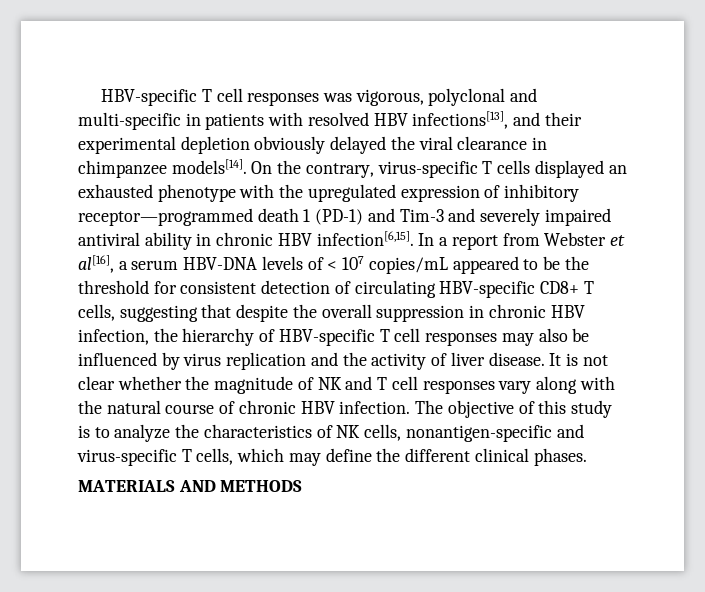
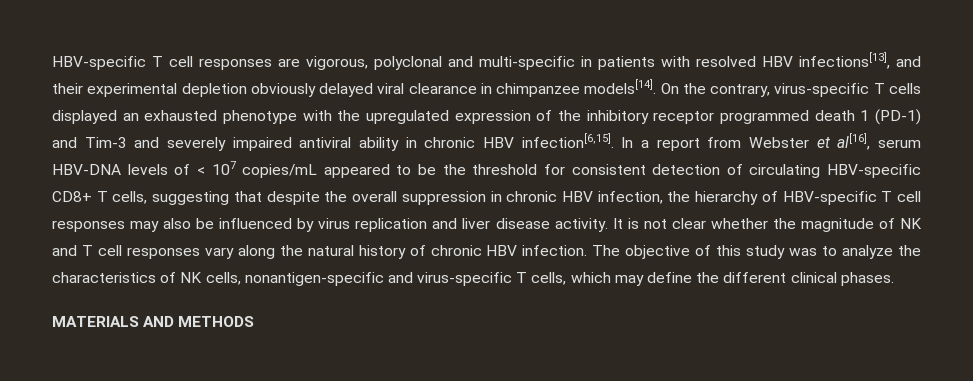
- HBV-specific T cell responses was vigorous, polyclonal and multi-specific in patients with resolved HBV infections[13], and their experimental depletion obviously delayed the viral clearance in chimpanzee models[14].
+ HBV-specific T cell responses are vigorous, polyclonal and multi-specific in patients with resolved HBV infections[13], and their experimental depletion obviously delayed viral clearance in chimpanzee models[14].
- On the contrary, virus-specific T cells displayed an exhausted phenotype with the upregulated expression of inhibitory receptor—programmed death 1 (PD-1) and Tim-3 and severely impaired antiviral ability in chronic HBV infection[6,15].
+ On the contrary, virus-specific T cells displayed an exhausted phenotype with the upregulated expression of the inhibitory receptor programmed death 1 (PD-1) and Tim-3 and severely impaired antiviral ability in chronic HBV infection[6,15].
- In a report from Webster et al[16], a serum HBV-DNA levels of < 107 copies/mL appeared to be the threshold for consistent detection of circulating HBV-specific CD8+ T cells, suggesting that despite the overall suppression in chronic HBV infection, the hierarchy of HBV-specific T cell responses may also be influenced by virus replication and the activity of liver disease.
+ In a report from Webster et al[16], serum HBV-DNA levels of < 107 copies/mL appeared to be the threshold for consistent detection of circulating HBV-specific CD8+ T cells, suggesting that despite the overall suppression in chronic HBV infection, the hierarchy of HBV-specific T cell responses may also be influenced by virus replication and liver disease activity.
- It is not clear whether the magnitude of NK and T cell responses vary along with the natural course of chronic HBV infection.
+ It is not clear whether the magnitude of NK and T cell responses vary along the natural history of chronic HBV infection.
- The objective of this study is to analyze the characteristics of NK cells, nonantigen-specific and virus-specific T cells, which may define the different clinical phases.
+ The objective of this study was to analyze the characteristics of NK cells, nonantigen-specific and virus-specific T cells, which may define the different clinical phases.

